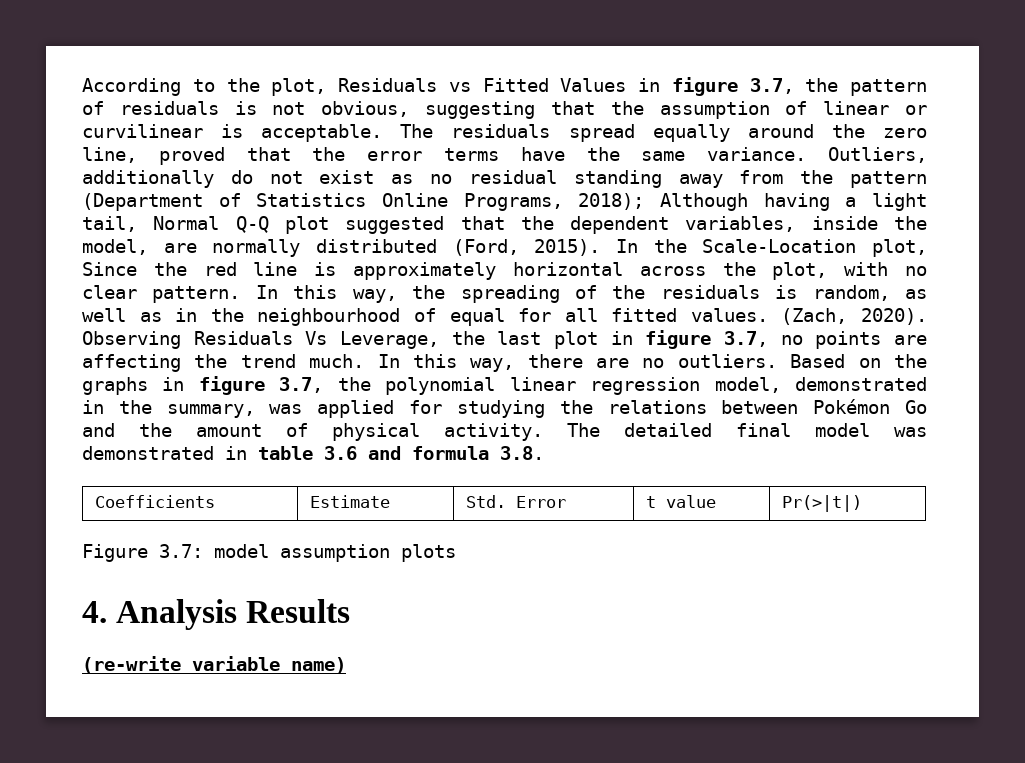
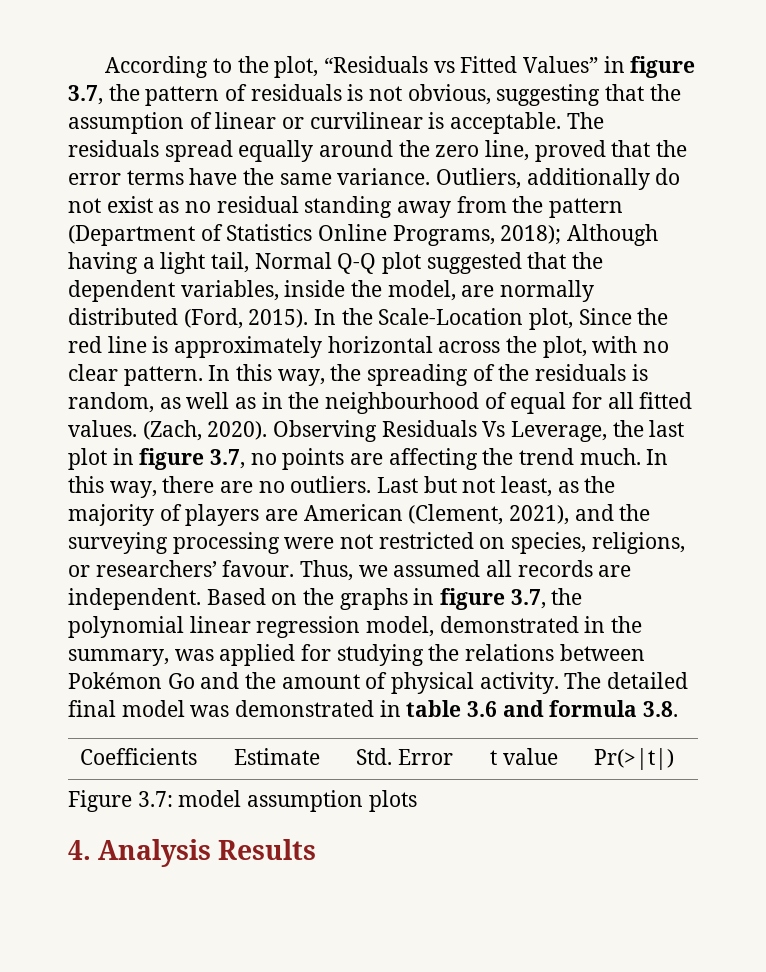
- According to the plot, Residuals vs Fitted Values in figure 3.7, the pattern of residuals is not obvious, suggesting that the assumption of linear or curvilinear is acceptable.
+ According to the plot, “Residuals vs Fitted Values” in figure 3.7, the pattern of residuals is not obvious, suggesting that the assumption of linear or curvilinear is acceptable.
+ Last but not least, as the majority of players are American (Clement, 2021), and the surveying processing were not restricted on species, religions, or researchers’ favour. Thus, we assumed all records are independent.
- (re-write variable name)

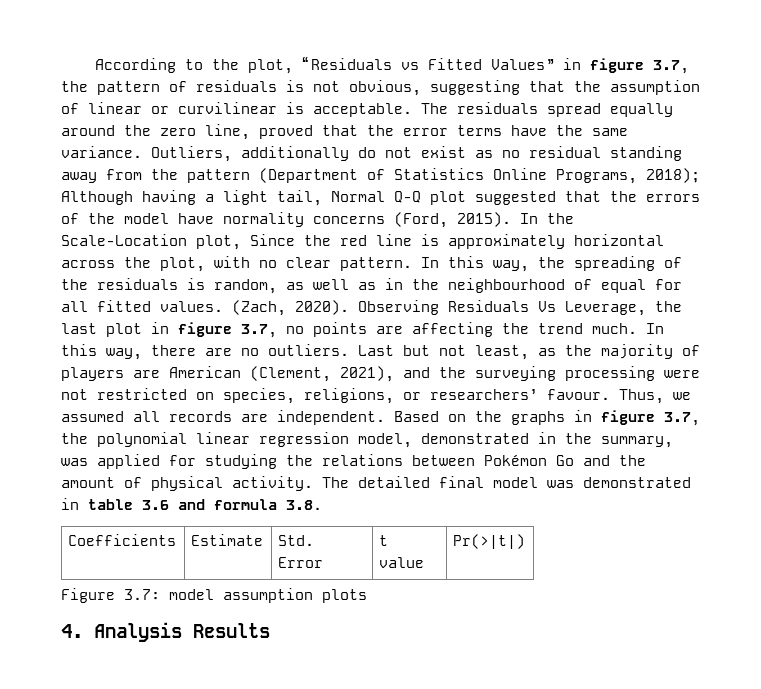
- Outliers, additionally do not exist as no residual standing away from the pattern (Department of Statistics Online Programs, 2018); Although having a light tail, Normal Q-Q plot suggested that the dependent variables, inside the model, are normally distributed (Ford, 2015).
+ Outliers, additionally do not exist as no residual standing away from the pattern (Department of Statistics Online Programs, 2018); Although having a light tail, Normal Q-Q plot suggested that the errors of the model have normality concerns (Ford, 2015).

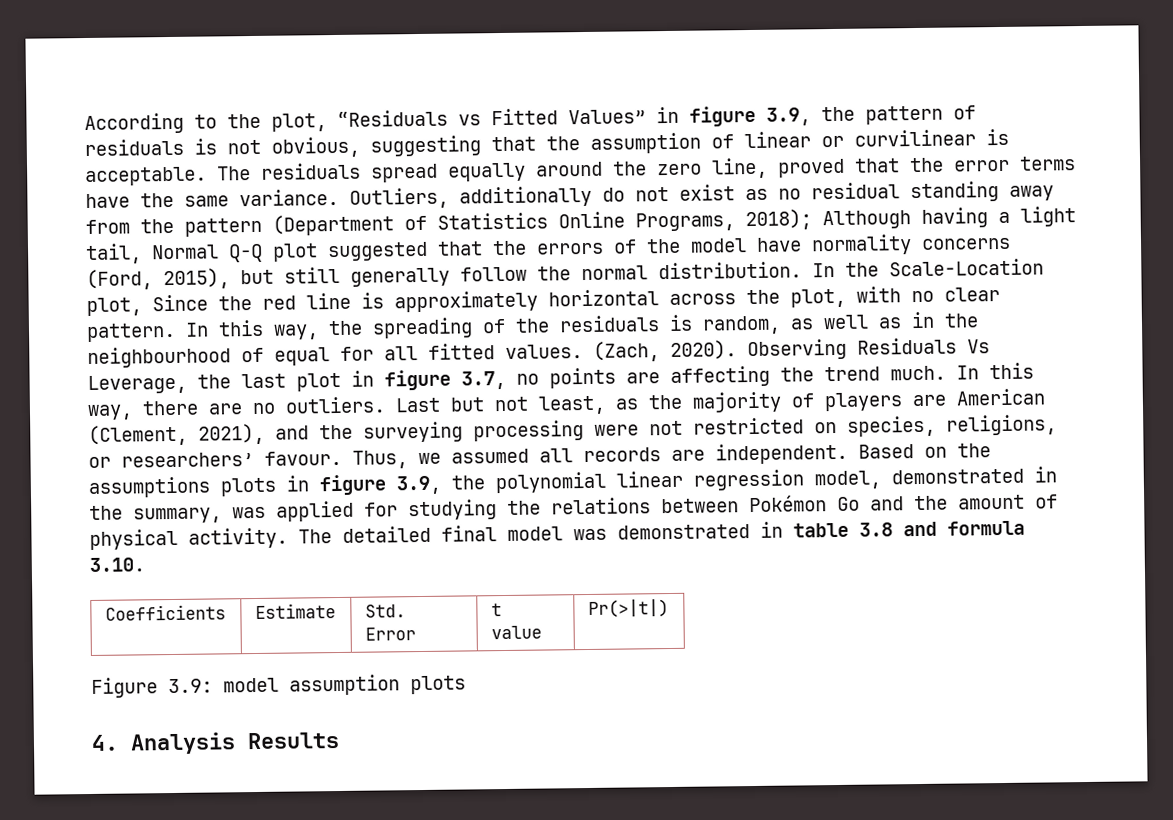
- According to the plot, “Residuals vs Fitted Values” in figure 3.7, the pattern of residuals is not obvious, suggesting that the assumption of linear or curvilinear is acceptable.
+ According to the plot, “Residuals vs Fitted Values” in figure 3.9, the pattern of residuals is not obvious, suggesting that the assumption of linear or curvilinear is acceptable.
- Outliers, additionally do not exist as no residual standing away from the pattern (Department of Statistics Online Programs, 2018); Although having a light tail, Normal Q-Q plot suggested that the errors of the model have normality concerns (Ford, 2015).
+ Outliers, additionally do not exist as no residual standing away from the pattern (Department of Statistics Online Programs, 2018); Although having a light tail, Normal Q-Q plot suggested that the errors of the model have normality concerns (Ford, 2015), but still generally follow the normal distribution.
- Based on the graphs in figure 3.7, the polynomial linear regression model, demonstrated in the summary, was applied for studying the relations between Pokémon Go and the amount of physical activity.
+ Based on the assumptions plots in figure 3.9, the polynomial linear regression model, demonstrated in the summary, was applied for studying the relations between Pokémon Go and the amount of physical activity.
- The detailed final model was demonstrated in table 3.6 and formula 3.8.
+ The detailed final model was demonstrated in table 3.8 and formula 3.10.
- Figure 3.7: model assumption plots
+ Figure 3.9: model assumption plots

